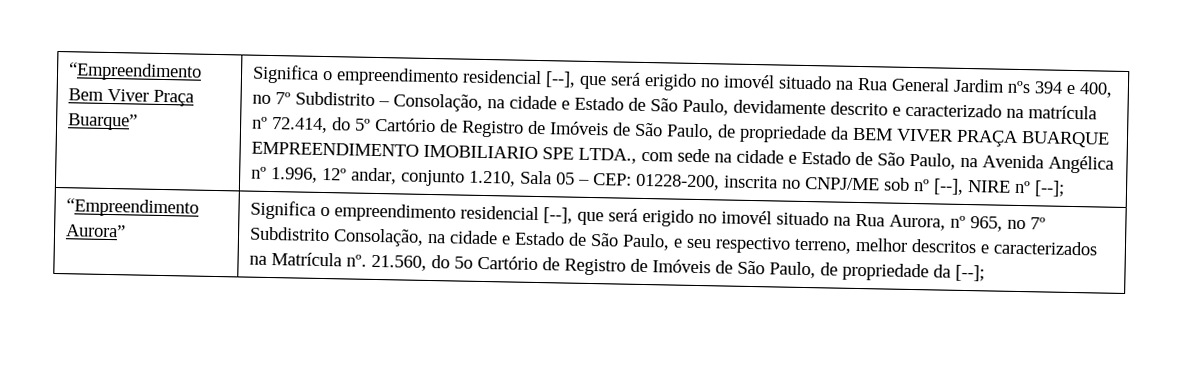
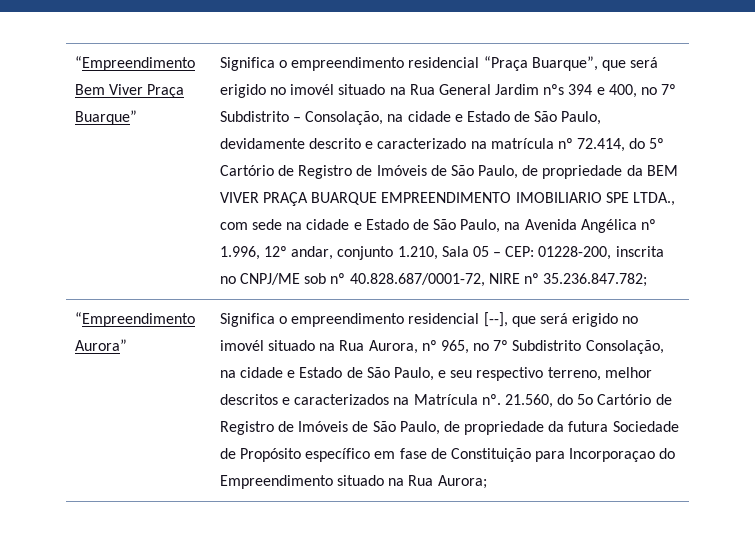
- Significa o empreendimento residencial [--], que será erigido no imovél situado na Rua General Jardim nºs 394 e 400, no 7º Subdistrito – Consolação, na cidade e Estado de São Paulo, devidamente descrito e caracterizado na matrícula nº 72.414, do 5º Cartório de Registro de Imóveis de São Paulo, de propriedade da BEM VIVER PRAÇA BUARQUE EMPREENDIMENTO IMOBILIARIO SPE LTDA., com sede na cidade e Estado de São Paulo, na Avenida Angélica nº 1.996, 12º andar, conjunto 1.210, Sala 05 – CEP:
+ Significa o empreendimento residencial “Praça Buarque”, que será erigido no imovél situado na Rua General Jardim nºs 394 e 400, no 7º Subdistrito – Consolação, na cidade e Estado de São Paulo, devidamente descrito e caracterizado na matrícula nº 72.414, do 5º Cartório de Registro de Imóveis de São Paulo, de propriedade da BEM VIVER PRAÇA BUARQUE EMPREENDIMENTO IMOBILIARIO SPE LTDA., com sede na cidade e Estado de São Paulo, na Avenida Angélica nº 1.996, 12º andar, conjunto 1.210, Sala 05 – CEP:
- 01228-200, inscrita no CNPJ/ME sob nº [--], NIRE nº [--];
+ 01228-200, inscrita no CNPJ/ME sob nº 40.828.687/0001-72, NIRE nº 35.236.847.782;
- 21.560, do 5o Cartório de Registro de Imóveis de São Paulo, de propriedade da [--];
+ 21.560, do 5o Cartório de Registro de Imóveis de São Paulo, de propriedade da futura Sociedade de Propósito específico em fase de Constituição para Incorporaçao do Empreendimento situado na Rua Aurora;

